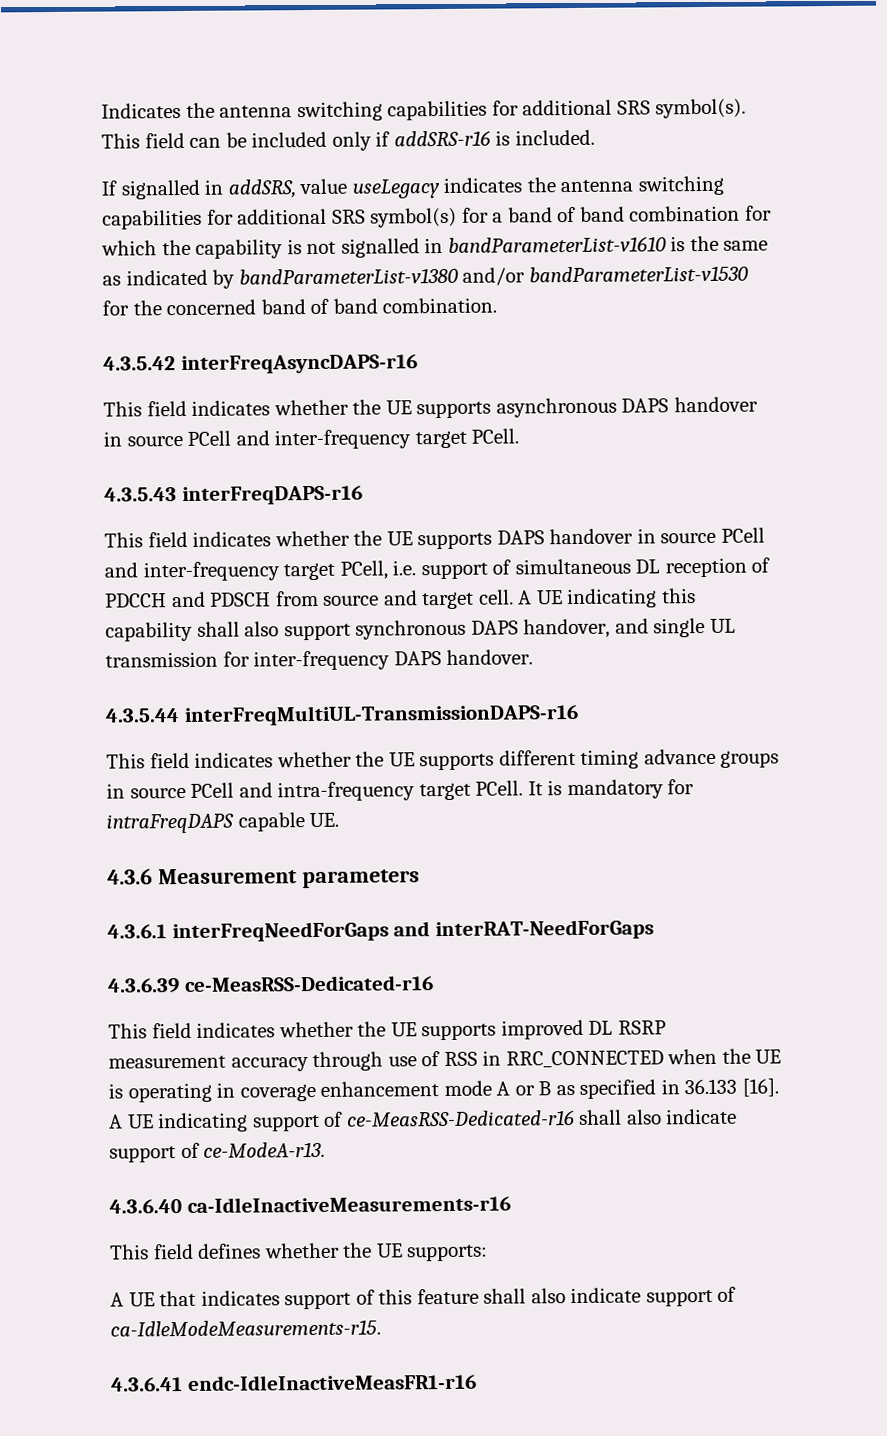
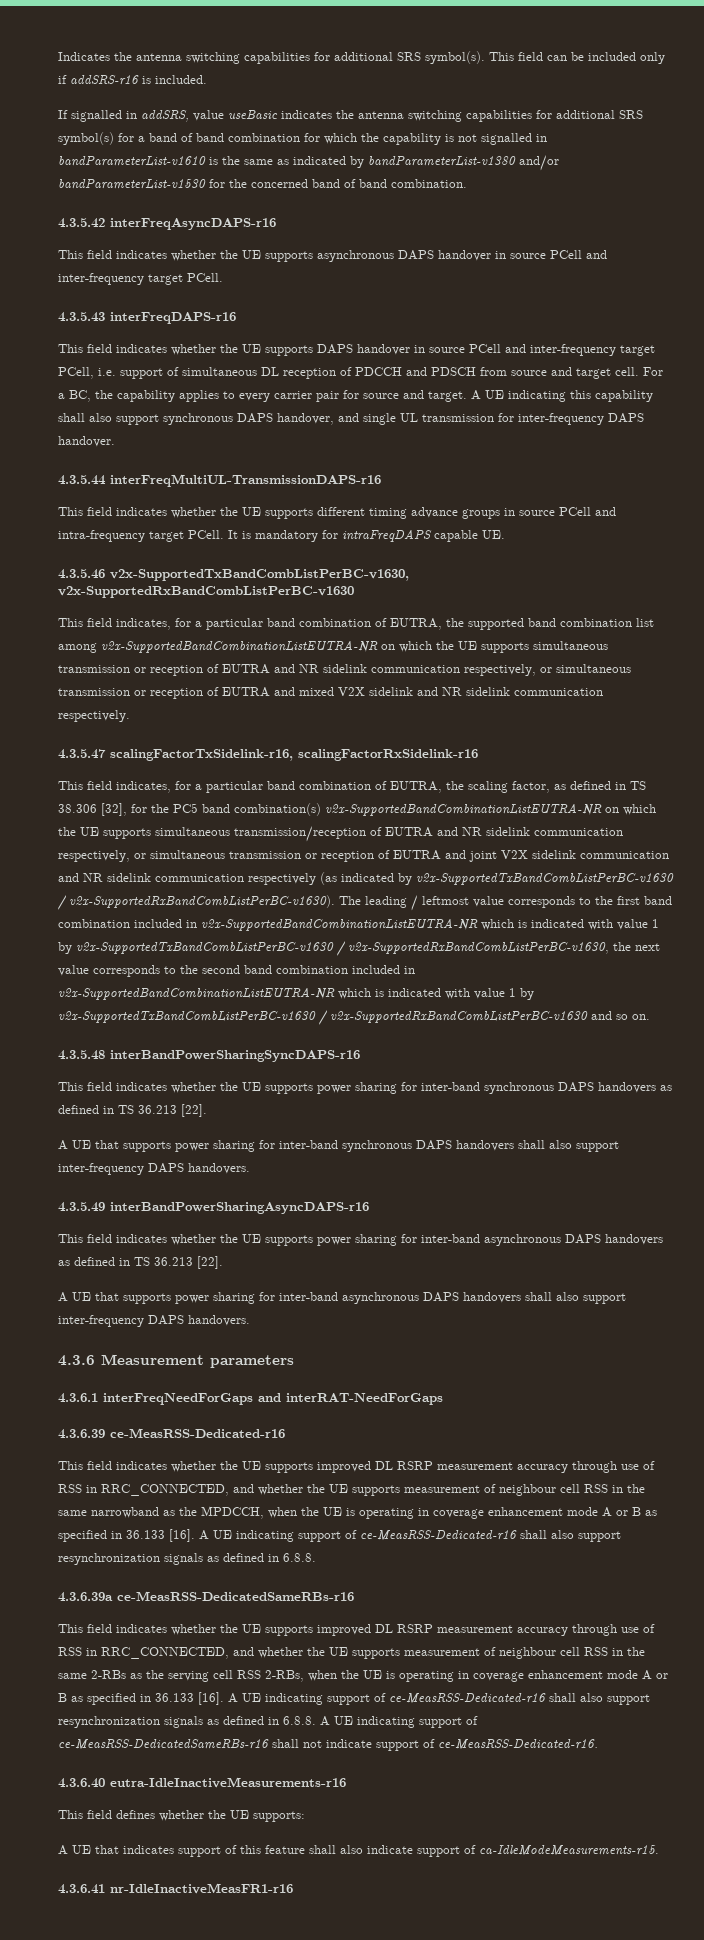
- If signalled in addSRS, value useLegacy indicates the antenna switching capabilities for additional SRS symbol(s) for a band of band combination for which the capability is not signalled in bandParameterList-v1610 is the same as indicated by bandParameterList-v1380 and/or bandParameterList-v1530 for the concerned band of band combination.
+ If signalled in addSRS, value useBasic indicates the antenna switching capabilities for additional SRS symbol(s) for a band of band combination for which the capability is not signalled in bandParameterList-v1610 is the same as indicated by bandParameterList-v1380 and/or bandParameterList-v1530 for the concerned band of band combination.
+ For a BC, the capability applies to every carrier pair for source and target.
+ 4.3.5.46 v2x-SupportedTxBandCombListPerBC-v1630, v2x-SupportedRxBandCombListPerBC-v1630
+ This field indicates, for a particular band combination of EUTRA, the supported band combination list among v2x-SupportedBandCombinationListEUTRA-NR on which the UE supports simultaneous transmission or reception of EUTRA and NR sidelink communication respectively, or simultaneous transmission or reception of EUTRA and mixed V2X sidelink and NR sidelink communication respectively.
+ 4.3.5.47 scalingFactorTxSidelink-r16, scalingFactorRxSidelink-r16
+ This field indicates, for a particular band combination of EUTRA, the scaling factor, as defined in TS 38.306 [32], for the PC5 band combination(s) v2x-SupportedBandCombinationListEUTRA-NR on which the UE supports simultaneous transmission/reception of EUTRA and NR sidelink communication respectively, or simultaneous transmission or reception of EUTRA and joint V2X sidelink communication and NR sidelink communication respectively (as indicated by v2x-SupportedTxBandCombListPerBC-v1630 / v2x-SupportedRxBandCombListPerBC-v1630). The leading / leftmost value corresponds to the first band combination included in v2x-SupportedBandCombinationListEUTRA-NR which is indicated with value 1 by v2x-SupportedTxBandCombListPerBC-v1630 / v2x-SupportedRxBandCombListPerBC-v1630, the next value corresponds to the second band combination included in v2x-SupportedBandCombinationListEUTRA-NR which is indicated with value 1 by v2x-SupportedTxBandCombListPerBC-v1630 / v2x-SupportedRxBandCombListPerBC-v1630 and so on.
+ 4.3.5.48 interBandPowerSharingSyncDAPS-r16
+ This field indicates whether the UE supports power sharing for inter-band synchronous DAPS handovers as defined in TS 36.213 [22].
+ A UE that supports power sharing for inter-band synchronous DAPS handovers shall also support inter-frequency DAPS handovers.
+ 4.3.5.49 interBandPowerSharingAsyncDAPS-r16
+ This field indicates whether the UE supports power sharing for inter-band asynchronous DAPS handovers as defined in TS 36.213 [22].
+ A UE that supports power sharing for inter-band asynchronous DAPS handovers shall also support inter-frequency DAPS handovers.
- This field indicates whether the UE supports improved DL RSRP measurement accuracy through use of RSS in RRC_CONNECTED when the UE is operating in coverage enhancement mode A or B as specified in 36.133 [16]. A UE indicating support of ce-MeasRSS-Dedicated-r16 shall also indicate support of ce-ModeA-r13.
+ This field indicates whether the UE supports improved DL RSRP measurement accuracy through use of RSS in RRC_CONNECTED, and whether the UE supports measurement of neighbour cell RSS in the same narrowband as the MPDCCH, when the UE is operating in coverage enhancement mode A or B as specified in 36.133 [16]. A UE indicating support of ce-MeasRSS-Dedicated-r16 shall also support resynchronization signals as defined in 6.8.8.
+ 4.3.6.39a ce-MeasRSS-DedicatedSameRBs-r16
+ This field indicates whether the UE supports improved DL RSRP measurement accuracy through use of RSS in RRC_CONNECTED, and whether the UE supports measurement of neighbour cell RSS in the same 2-RBs as the serving cell RSS 2-RBs, when the UE is operating in coverage enhancement mode A or B as specified in 36.133 [16]. A UE indicating support of ce-MeasRSS-Dedicated-r16 shall also support resynchronization signals as defined in 6.8.8. A UE indicating support of ce-MeasRSS-DedicatedSameRBs-r16 shall not indicate support of ce-MeasRSS-Dedicated-r16.
- 4.3.6.40 ca-IdleInactiveMeasurements-r16
+ 4.3.6.40 eutra-IdleInactiveMeasurements-r16
- 4.3.6.41 endc-IdleInactiveMeasFR1-r16
+ 4.3.6.41 nr-IdleInactiveMeasFR1-r16

